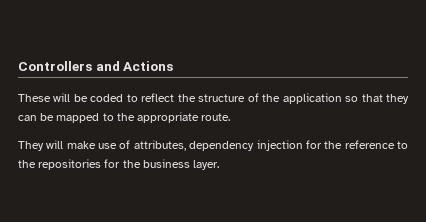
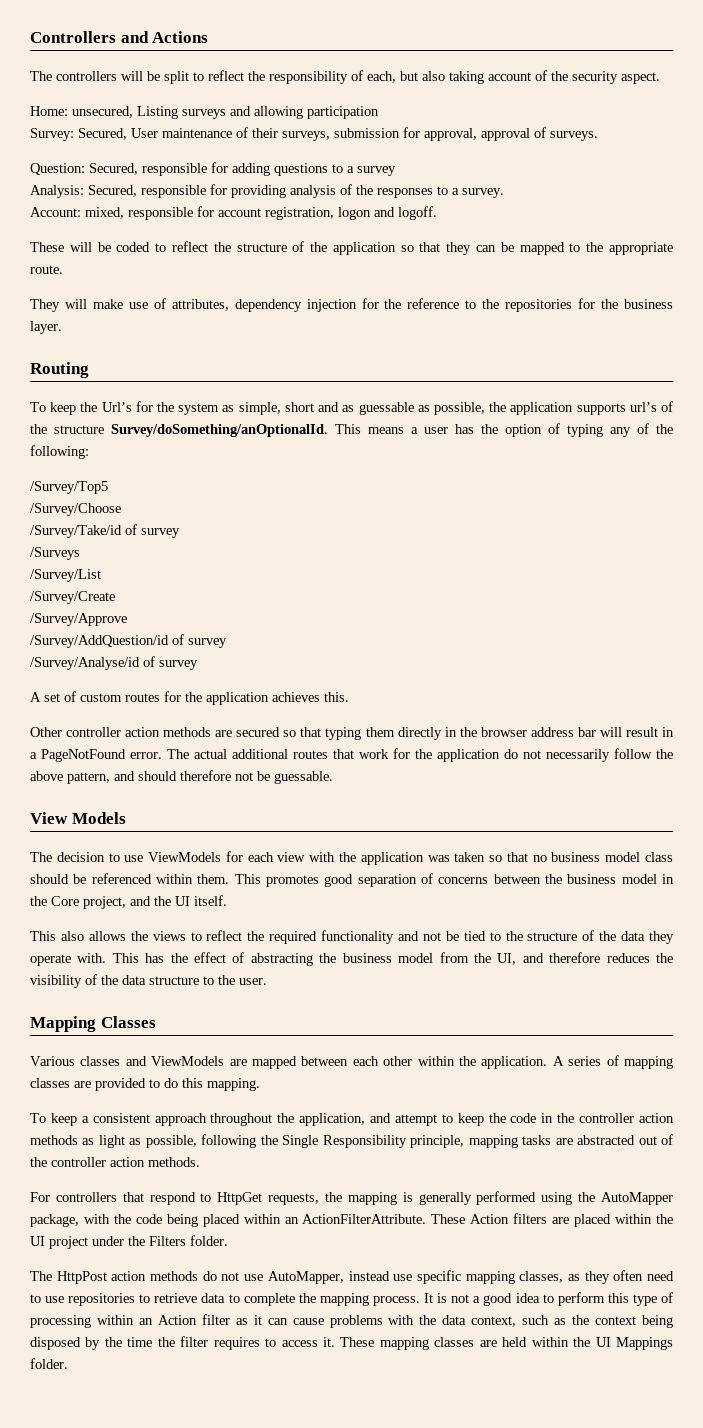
+ The controllers will be split to reflect the responsibility of each, but also taking account of the security aspect.
+ Home: unsecured, Listing surveys and allowing participation
+ Survey: Secured, User maintenance of their surveys, submission for approval, approval of surveys.
+ Question: Secured, responsible for adding questions to a survey
+ Analysis: Secured, responsible for providing analysis of the responses to a survey.
+ Account: mixed, responsible for account registration, logon and logoff.
+ Routing
+ To keep the Url’s for the system as simple, short and as guessable as possible, the application supports url’s of the structure Survey/doSomething/anOptionalId. This means a user has the option of typing any of the following:
+ /Survey/Top5
+ /Survey/Choose
+ /Survey/Take/id of survey
+ /Surveys
+ /Survey/List
+ /Survey/Create
+ /Survey/Approve
+ /Survey/AddQuestion/id of survey
+ /Survey/Analyse/id of survey
+ A set of custom routes for the application achieves this.
+ Other controller action methods are secured so that typing them directly in the browser address bar will result in a PageNotFound error. The actual additional routes that work for the application do not necessarily follow the above pattern, and should therefore not be guessable.
+ View Models
+ The decision to use ViewModels for each view with the application was taken so that no business model class should be referenced within them. This promotes good separation of concerns between the business model in the Core project, and the UI itself.
+ This also allows the views to reflect the required functionality and not be tied to the structure of the data they operate with. This has the effect of abstracting the business model from the UI, and therefore reduces the visibility of the data structure to the user.
+ Mapping Classes
+ Various classes and ViewModels are mapped between each other within the application. A series of mapping classes are provided to do this mapping.
+ To keep a consistent approach throughout the application, and attempt to keep the code in the controller action methods as light as possible, following the Single Responsibility principle, mapping tasks are abstracted out of the controller action methods.
+ For controllers that respond to HttpGet requests, the mapping is generally performed using the AutoMapper package, with the code being placed within an ActionFilterAttribute. These Action filters are placed within the UI project under the Filters folder.
+ The HttpPost action methods do not use AutoMapper, instead use specific mapping classes, as they often need to use repositories to retrieve data to complete the mapping process. It is not a good idea to perform this type of processing within an Action filter as it can cause problems with the data context, such as the context being disposed by the time the filter requires to access it. These mapping classes are held within the UI Mappings folder.

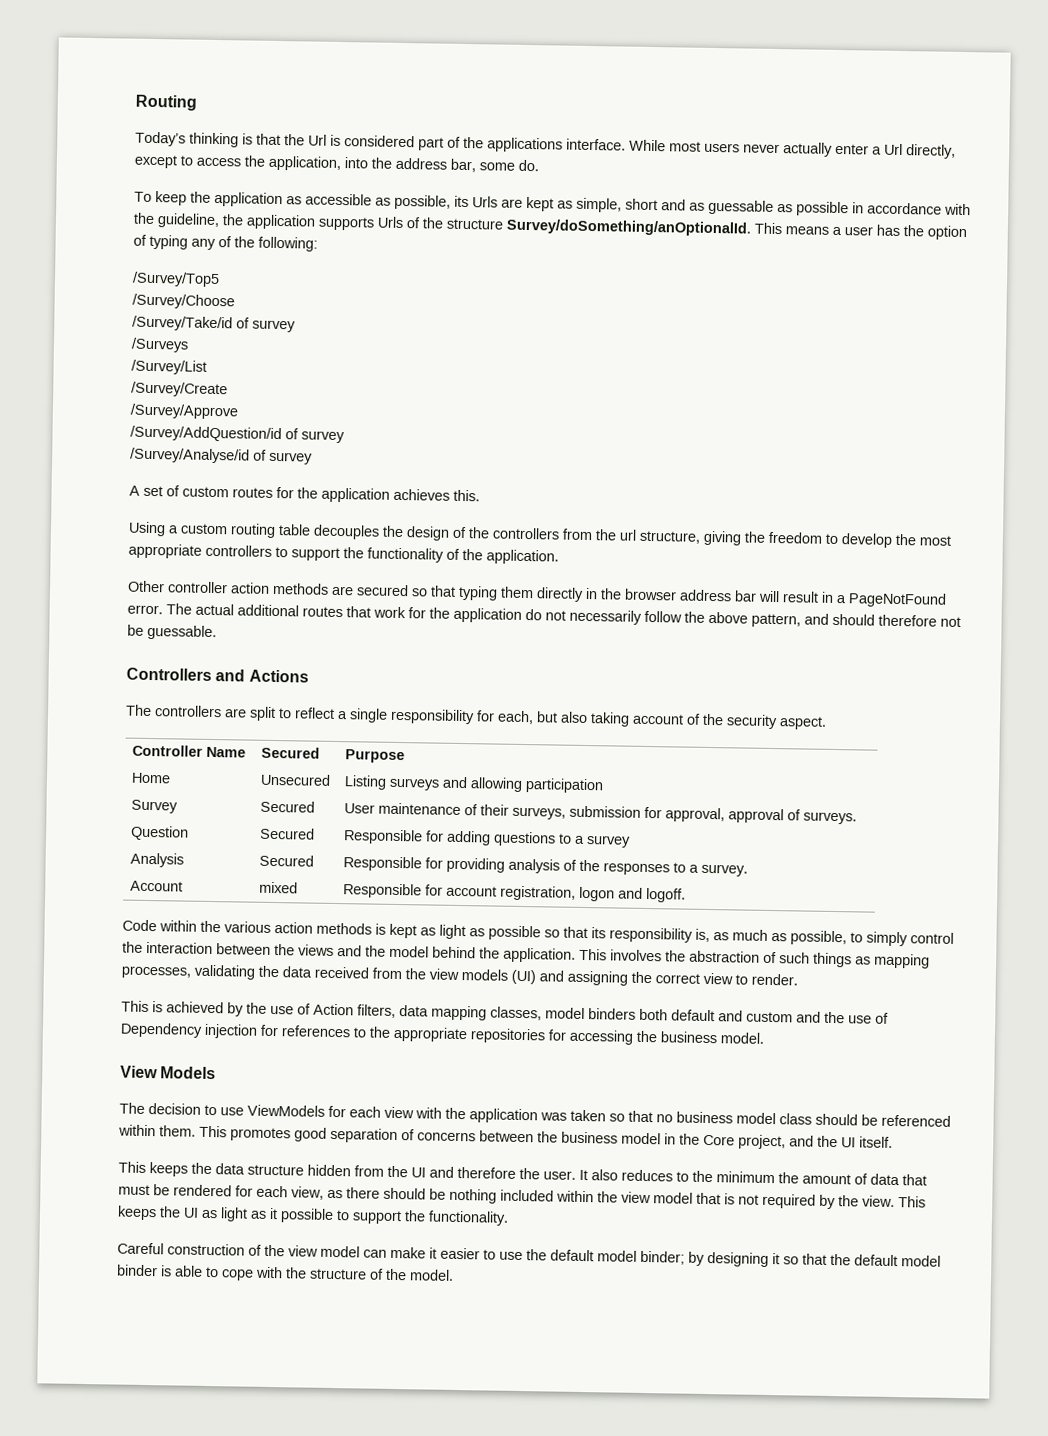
- Controllers and Actions
- The controllers will be split to reflect the responsibility of each, but also taking account of the security aspect.
- Home: unsecured, Listing surveys and allowing participation
- Survey: Secured, User maintenance of their surveys, submission for approval, approval of surveys.
- Question: Secured, responsible for adding questions to a survey
- Analysis: Secured, responsible for providing analysis of the responses to a survey.
- Account: mixed, responsible for account registration, logon and logoff.
- These will be coded to reflect the structure of the application so that they can be mapped to the appropriate route.
- They will make use of attributes, dependency injection for the reference to the repositories for the business layer.
  Routing
- To keep the Url’s for the system as simple, short and as guessable as possible, the application supports url’s of the structure Survey/doSomething/anOptionalId.
+ Today’s thinking is that the Url is considered part of the applications interface. While most users never actually enter a Url directly, except to access the application, into the address bar, some do.
+ To keep the application as accessible as possible, its Urls are kept as simple, short and as guessable as possible in accordance with the guideline, the application supports Urls of the structure Survey/doSomething/anOptionalId.
+ Using a custom routing table decouples the design of the controllers from the url structure, giving the freedom to develop the most appropriate controllers to support the functionality of the application.
+ Controllers and Actions
+ The controllers are split to reflect a single responsibility for each, but also taking account of the security aspect.
+ Controller Name | Secured | Purpose
+ Home | Unsecured | Listing surveys and allowing participation
+ Survey | Secured | User maintenance of their surveys, submission for approval, approval of surveys.
+ Question | Secured | Responsible for adding questions to a survey
+ Analysis | Secured | Responsible for providing analysis of the responses to a survey.
+ Account | mixed | Responsible for account registration, logon and logoff.
+ Code within the various action methods is kept as light as possible so that its responsibility is, as much as possible, to simply control the interaction between the views and the model behind the application. This involves the abstraction of such things as mapping processes, validating the data received from the view models (UI) and assigning the correct view to render.
+ This is achieved by the use of Action filters, data mapping classes, model binders both default and custom and the use of Dependency injection for references to the appropriate repositories for accessing the business model.
- This also allows the views to reflect the required functionality and not be tied to the structure of the data they operate with. This has the effect of abstracting the business model from the UI, and therefore reduces the visibility of the data structure to the user.
- Mapping Classes
- Various classes and ViewModels are mapped between each other within the application. A series of mapping classes are provided to do this mapping.
- To keep a consistent approach throughout the application, and attempt to keep the code in the controller action methods as light as possible, following the Single Responsibility principle, mapping tasks are abstracted out of the controller action methods.
- For controllers that respond to HttpGet requests, the mapping is generally performed using the AutoMapper package, with the code being placed within an ActionFilterAttribute. These Action filters are placed within the UI project under the Filters folder.
- The HttpPost action methods do not use AutoMapper, instead use specific mapping classes, as they often need to use repositories to retrieve data to complete the mapping process. It is not a good idea to perform this type of processing within an Action filter as it can cause problems with the data context, such as the context being disposed by the time the filter requires to access it. These mapping classes are held within the UI Mappings folder.
+ This keeps the data structure hidden from the UI and therefore the user. It also reduces to the minimum the amount of data that must be rendered for each view, as there should be nothing included within the view model that is not required by the view. This keeps the UI as light as it possible to support the functionality.
+ Careful construction of the view model can make it easier to use the default model binder; by designing it so that the default model binder is able to cope with the structure of the model.

